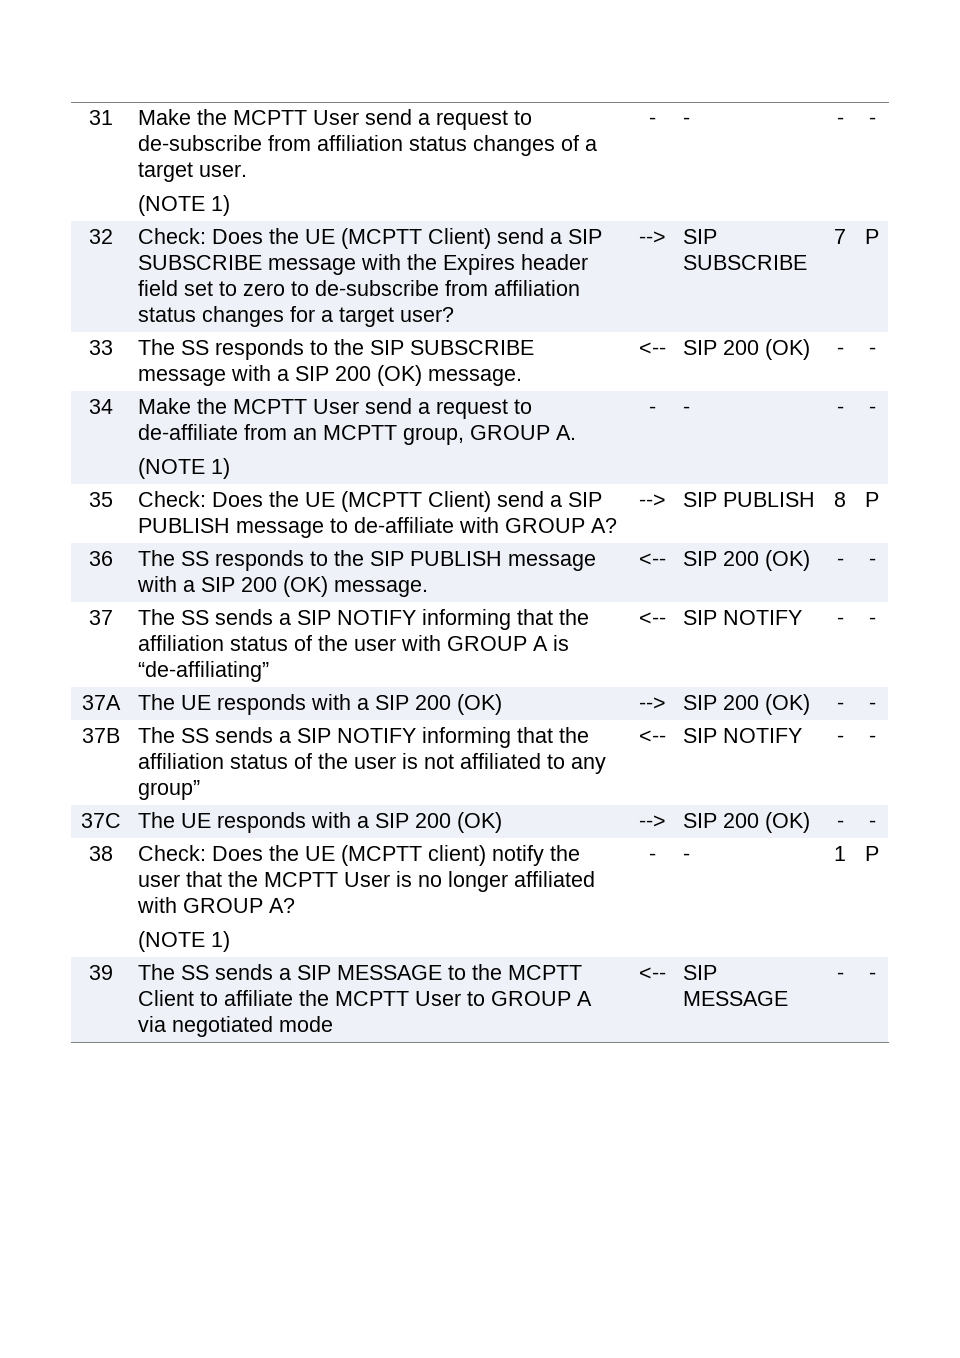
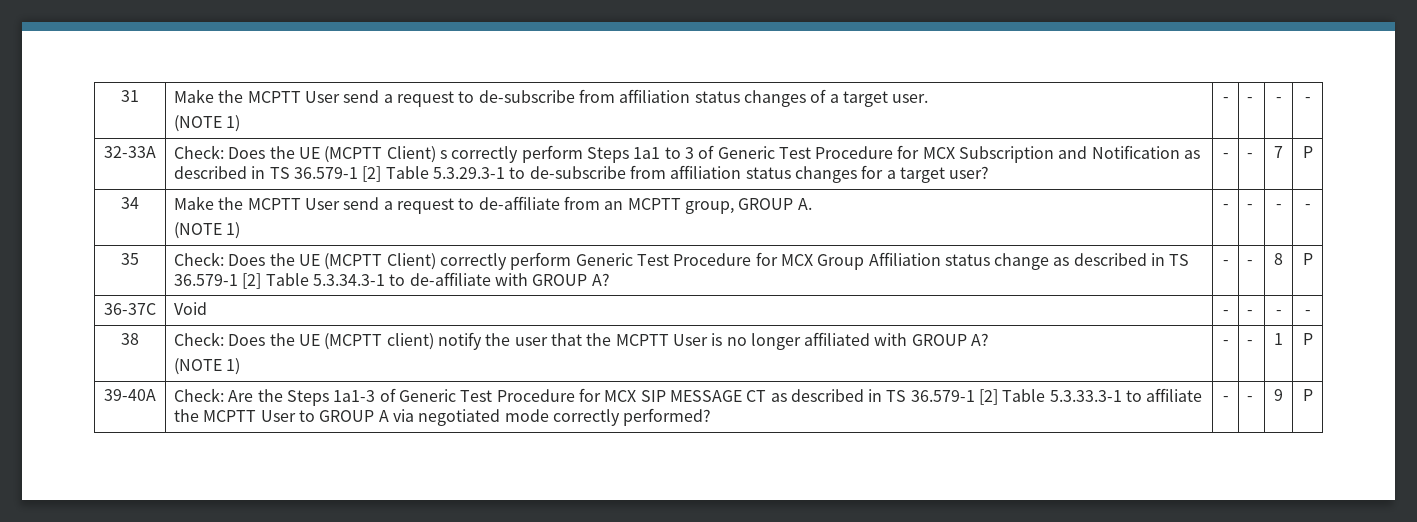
- 32 | Check: Does the UE (MCPTT Client) send a SIP SUBSCRIBE message with the Expires header field set to zero to de-subscribe from affiliation status changes for a target user? | --> | SIP SUBSCRIBE
+ 32-33A | Check: Does the UE (MCPTT Client) s correctly perform Steps 1a1 to 3 of Generic Test Procedure for MCX Subscription and Notification as described in TS 36.579-1 [2] Table 5.3.29.3-1 to de-subscribe from affiliation status changes for a target user? | - | -
- 33 | The SS responds to the SIP SUBSCRIBE message with a SIP 200 (OK) message. | <-- | SIP 200 (OK) | - | -
- 35 | Check: Does the UE (MCPTT Client) send a SIP PUBLISH message to de-affiliate with GROUP A? | --> | SIP PUBLISH | 8 | P
+ 35 | Check: Does the UE (MCPTT Client) correctly perform Generic Test Procedure for MCX Group Affiliation status change as described in TS 36.579-1 [2] Table 5.3.34.3-1 to de-affiliate with GROUP A? | - | - | 8 | P
- 36 | The SS responds to the SIP PUBLISH message with a SIP 200 (OK) message. | <-- | SIP 200 (OK) | - | -
- 37 | The SS sends a SIP NOTIFY informing that the affiliation status of the user with GROUP A is “de-affiliating” | <-- | SIP NOTIFY | - | -
- 37A | The UE responds with a SIP 200 (OK) | --> | SIP 200 (OK) | - | -
- 37B | The SS sends a SIP NOTIFY informing that the affiliation status of the user is not affiliated to any group” | <-- | SIP NOTIFY | - | -
- 37C | The UE responds with a SIP 200 (OK) | --> | SIP 200 (OK) | - | -
+ 36-37C | Void | - | - | - | -
- 39 | The SS sends a SIP MESSAGE to the MCPTT Client to affiliate the MCPTT User to GROUP A via negotiated mode | <-- | SIP MESSAGE | - | -
+ 39-40A | Check: Are the Steps 1a1-3 of Generic Test Procedure for MCX SIP MESSAGE CT as described in TS 36.579-1 [2] Table 5.3.33.3-1 to affiliate the MCPTT User to GROUP A via negotiated mode correctly performed? | - | - | 9 | P

